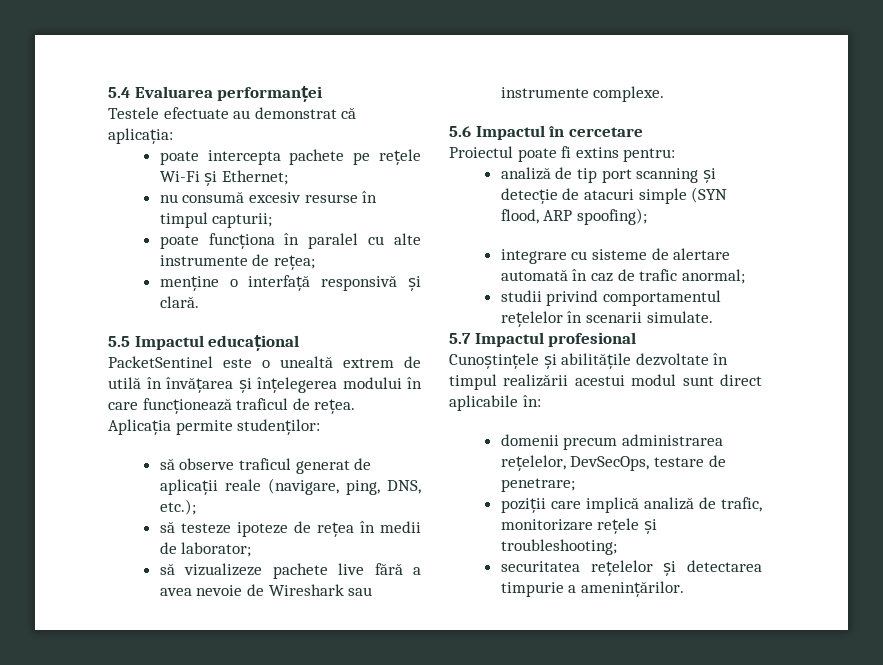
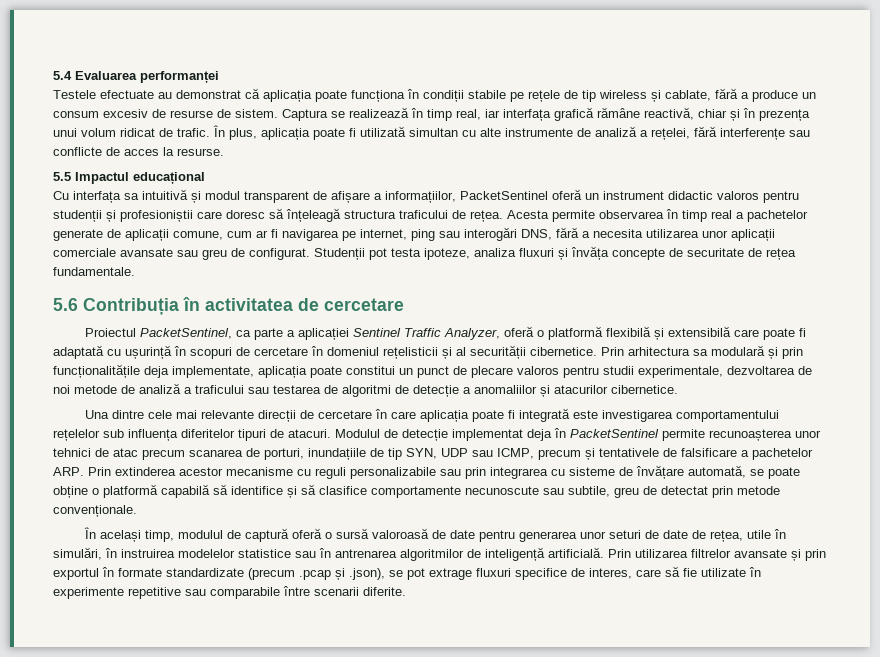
- Testele efectuate au demonstrat că aplicația:
- poate intercepta pachete pe rețele Wi-Fi și Ethernet;
- nu consumă excesiv resurse în timpul capturii;
- poate funcționa în paralel cu alte instrumente de rețea;
- menține o interfață responsivă și clară.
+ Testele efectuate au demonstrat că aplicația poate funcționa în condiții stabile pe rețele de tip wireless și cablate, fără a produce un consum excesiv de resurse de sistem. Captura se realizează în timp real, iar interfața grafică rămâne reactivă, chiar și în prezența unui volum ridicat de trafic. În plus, aplicația poate fi utilizată simultan cu alte instrumente de analiză a rețelei, fără interferențe sau conflicte de acces la resurse.
  5.5 Impactul educațional
- PacketSentinel este o unealtă extrem de utilă în învățarea și înțelegerea modului în care funcționează traficul de rețea. Aplicația permite studenților:
- să observe traficul generat de aplicații reale (navigare, ping, DNS, etc.);
- să testeze ipoteze de rețea în medii de laborator;
- să vizualizeze pachete live fără a avea nevoie de Wireshark sau instrumente complexe.
- 5.6 Impactul în cercetare
- Proiectul poate fi extins pentru:
- analiză de tip port scanning și detecție de atacuri simple (SYN flood, ARP spoofing);
- integrare cu sisteme de alertare automată în caz de trafic anormal;
- studii privind comportamentul rețelelor în scenarii simulate.
- 5.7 Impactul profesional
- Cunoștințele și abilitățile dezvoltate în timpul realizării acestui modul sunt direct aplicabile în:
- domenii precum administrarea rețelelor, DevSecOps, testare de penetrare;
- poziții care implică analiză de trafic, monitorizare rețele și troubleshooting;
- securitatea rețelelor și detectarea timpurie a amenințărilor.
+ Cu interfața sa intuitivă și modul transparent de afișare a informațiilor, PacketSentinel oferă un instrument didactic valoros pentru studenții și profesioniștii care doresc să înțeleagă structura traficului de rețea. Acesta permite observarea în timp real a pachetelor generate de aplicații comune, cum ar fi navigarea pe internet, ping sau interogări DNS, fără a necesita utilizarea unor aplicații comerciale avansate sau greu de configurat. Studenții pot testa ipoteze, analiza fluxuri și învăța concepte de securitate de rețea fundamentale.
+ 5.6 Contribuția în activitatea de cercetare
+ Proiectul PacketSentinel, ca parte a aplicației Sentinel Traffic Analyzer, oferă o platformă flexibilă și extensibilă care poate fi adaptată cu ușurință în scopuri de cercetare în domeniul rețelisticii și al securității cibernetice. Prin arhitectura sa modulară și prin funcționalitățile deja implementate, aplicația poate constitui un punct de plecare valoros pentru studii experimentale, dezvoltarea de noi metode de analiză a traficului sau testarea de algoritmi de detecție a anomaliilor și atacurilor cibernetice.
+ Una dintre cele mai relevante direcții de cercetare în care aplicația poate fi integrată este investigarea comportamentului rețelelor sub influența diferitelor tipuri de atacuri. Modulul de detecție implementat deja în PacketSentinel permite recunoașterea unor tehnici de atac precum scanarea de porturi, inundațiile de tip SYN, UDP sau ICMP, precum și tentativele de falsificare a pachetelor ARP. Prin extinderea acestor mecanisme cu reguli personalizabile sau prin integrarea cu sisteme de învățare automată, se poate obține o platformă capabilă să identifice și să clasifice comportamente necunoscute sau subtile, greu de detectat prin metode convenționale.
+ În același timp, modulul de captură oferă o sursă valoroasă de date pentru generarea unor seturi de date de rețea, utile în simulări, în instruirea modelelor statistice sau în antrenarea algoritmilor de inteligență artificială. Prin utilizarea filtrelor avansate și prin exportul în formate standardizate (precum .pcap și .json), se pot extrage fluxuri specifice de interes, care să fie utilizate în experimente repetitive sau comparabile între scenarii diferite.

